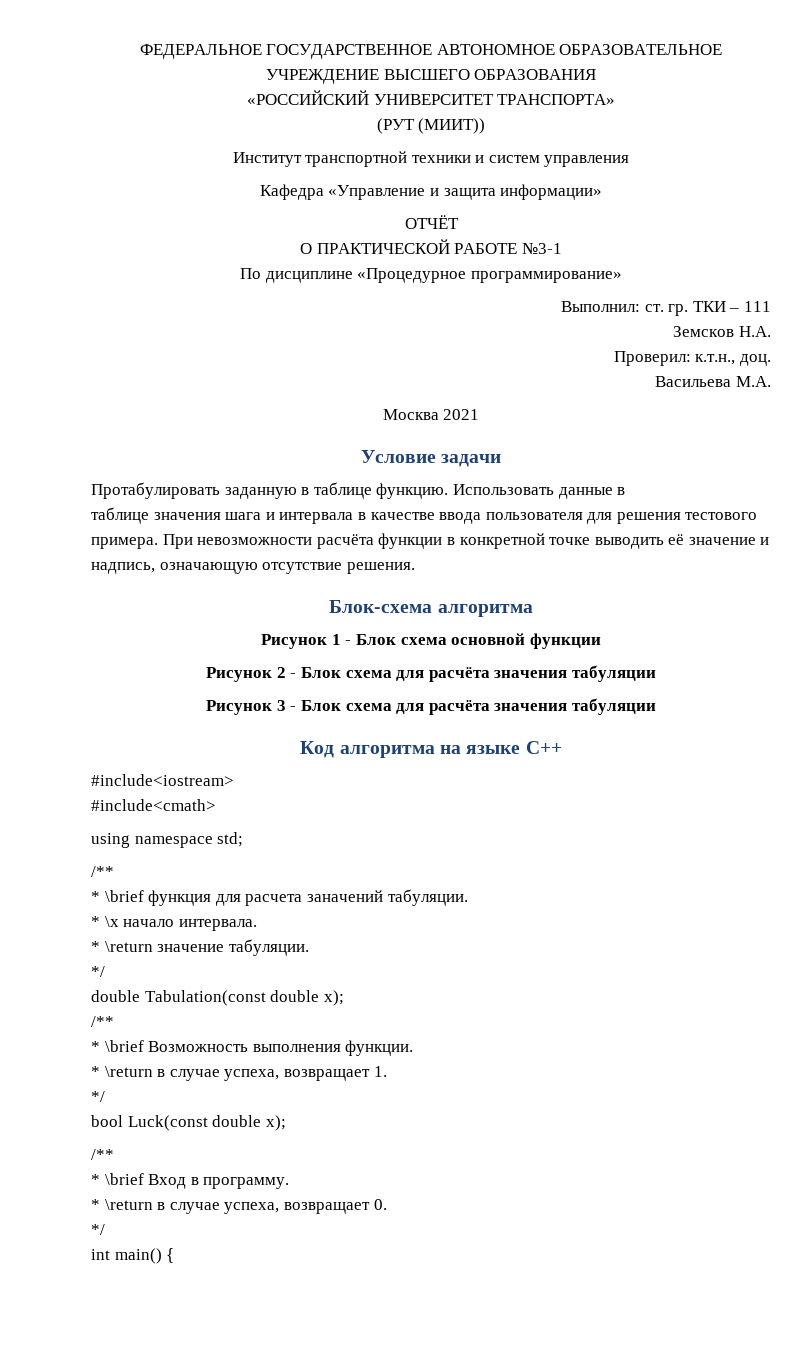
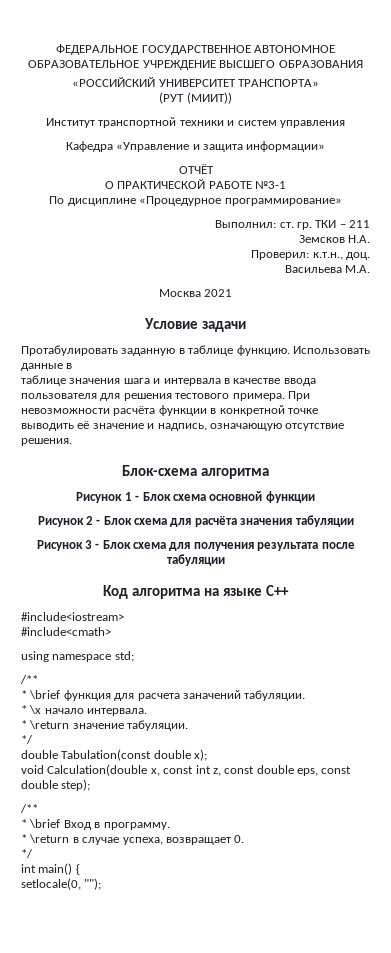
- ТКИ – 111
+ ТКИ – 211
- Рисунок 3 - Блок схема для расчёта значения табуляции
+ Рисунок 3 - Блок схема для получения результата после табуляции
  double Tabulation(const double x);
- /**
- * \brief Возможность выполнения функции.
- * \return в случае успеха, возвращает 1.
- */
- bool Luck(const double x);
+ void Сalculation(double x, const int z, const double eps, const double step);
+ setlocale(0, "");

